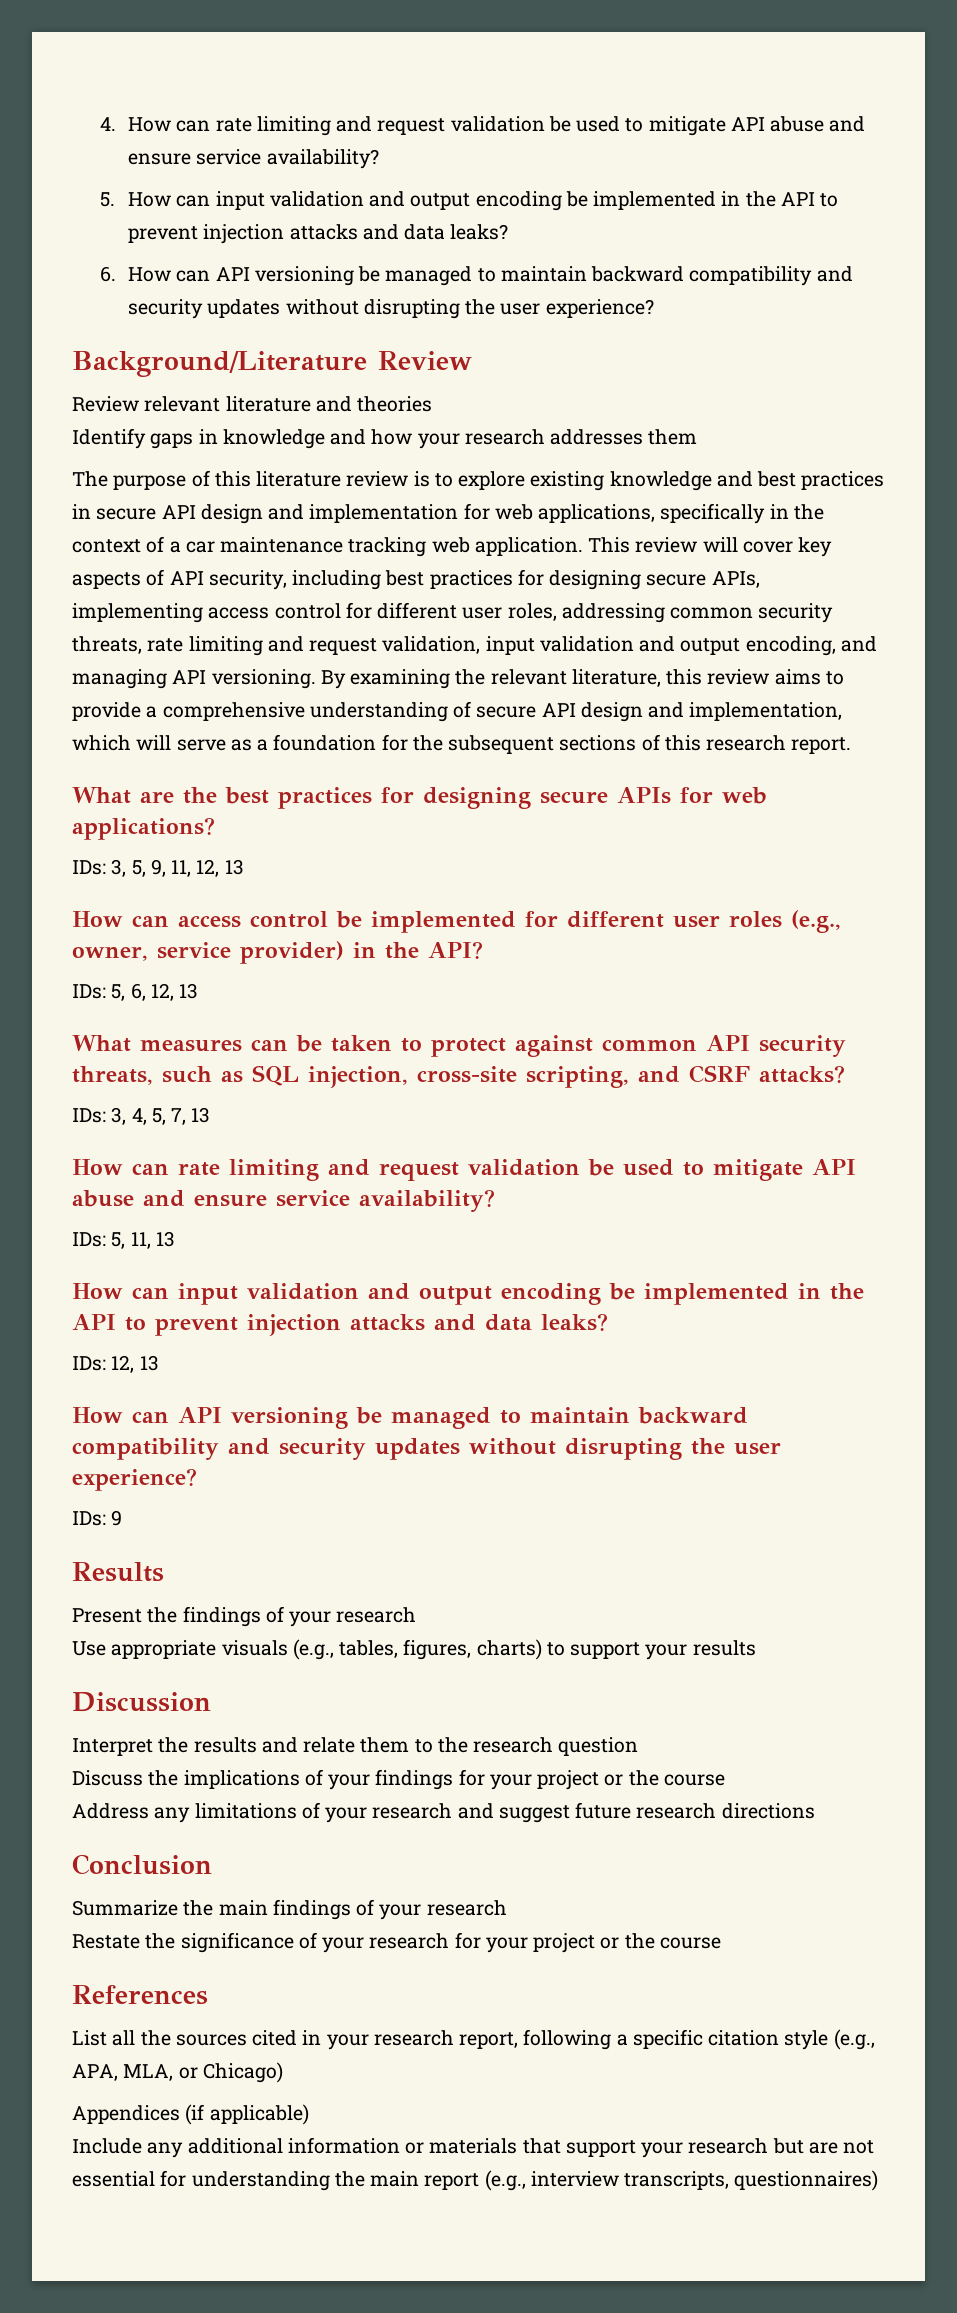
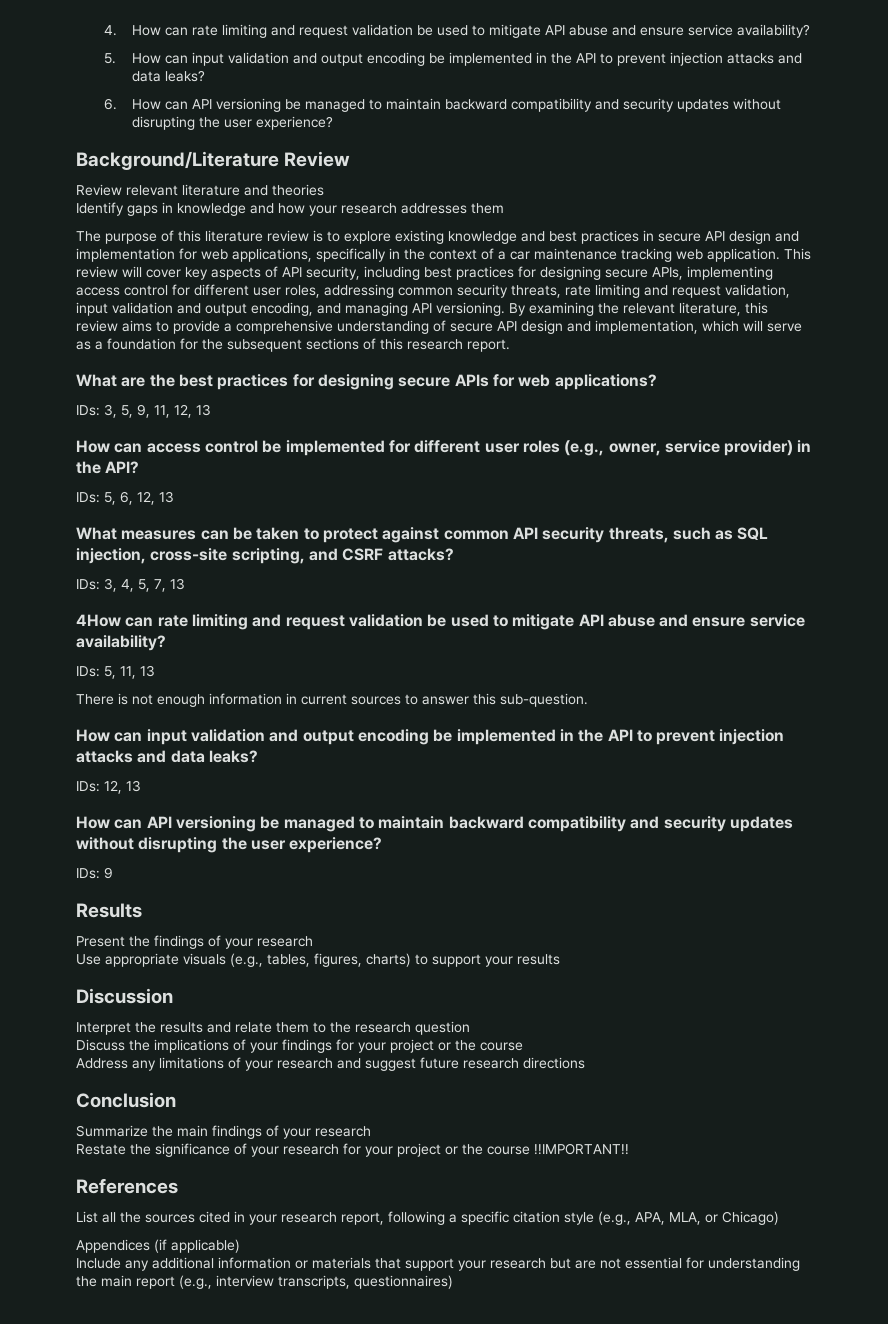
  IDs: 3, 4, 5, 7, 13
- How can rate limiting and request validation be used to mitigate API abuse and ensure service availability?
+ 4How can rate limiting and request validation be used to mitigate API abuse and ensure service availability?
+ There is not enough information in current sources to answer this sub-question.
- Restate the significance of your research for your project or the course
+ Restate the significance of your research for your project or the course !!IMPORTANT!!

